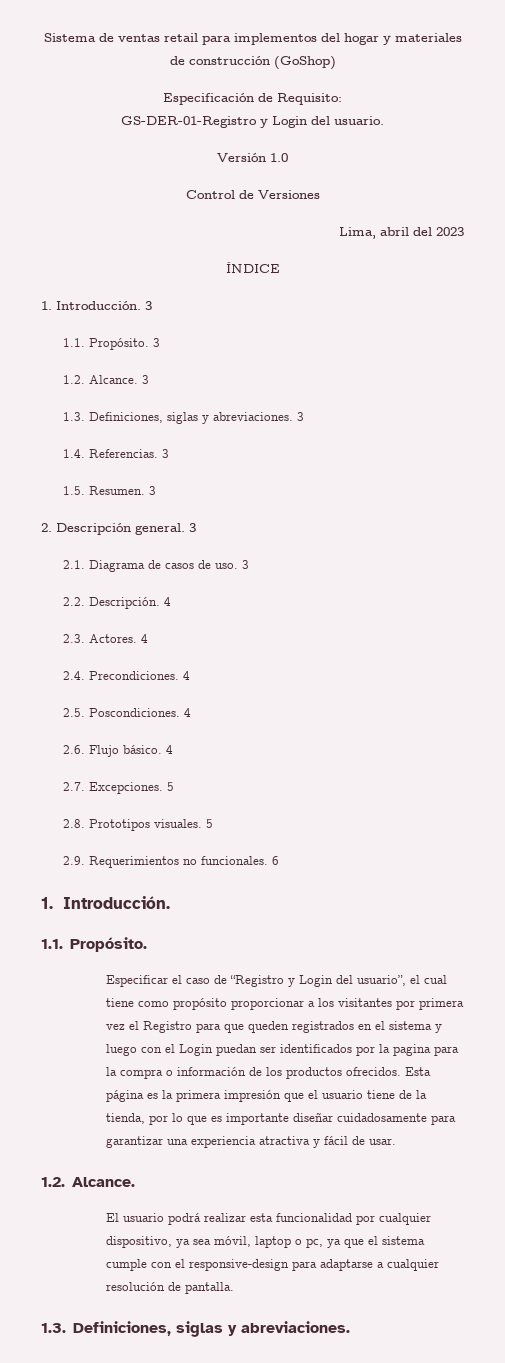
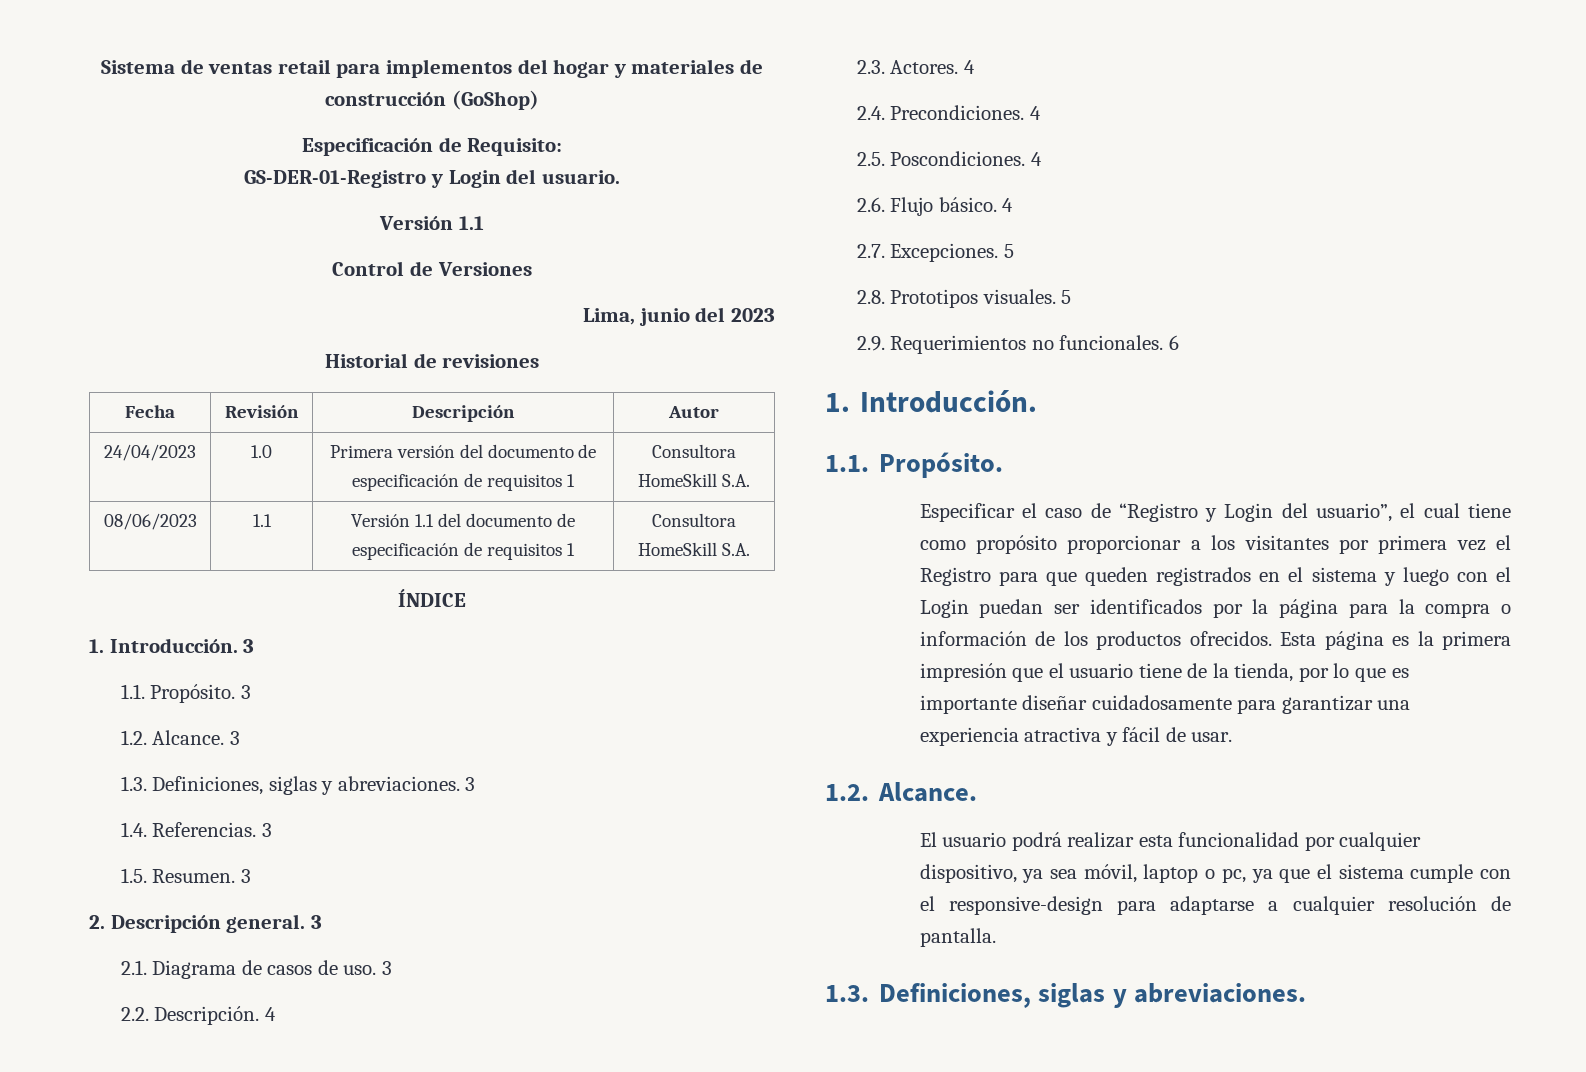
  GS-DER-01-Registro y Login del usuario.
- Versión 1.0
+ Versión 1.1
- Lima, abril del 2023
+ Lima, junio del 2023
+ Historial de revisiones
+ Fecha | Revisión | Descripción | Autor
+ 24/04/2023 | 1.0 | Primera versión del documento de especificación de requisitos 1 | Consultora HomeSkill S.A.
+ 08/06/2023 | 1.1 | Versión 1.1 del documento de especificación de requisitos 1 | Consultora HomeSkill S.A.
- Especificar el caso de “Registro y Login del usuario”, el cual tiene como propósito proporcionar a los visitantes por primera vez el Registro para que queden registrados en el sistema y luego con el Login puedan ser identificados por la pagina para la compra o información de los productos ofrecidos.
+ Especificar el caso de “Registro y Login del usuario”, el cual tiene como propósito proporcionar a los visitantes por primera vez el Registro para que queden registrados en el sistema y luego con el Login puedan ser identificados por la página para la compra o información de los productos ofrecidos.

